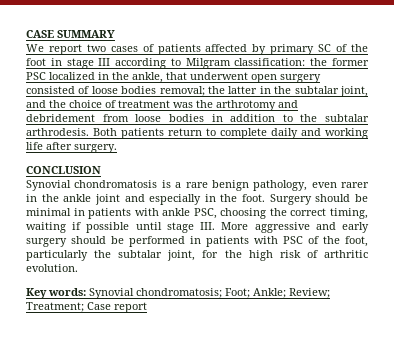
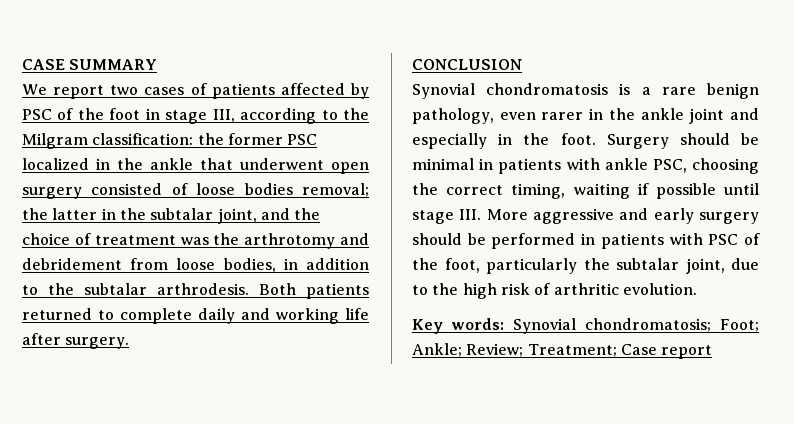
- We report two cases of patients affected by primary SC of the foot in stage III according to Milgram classification: the former PSC localized in the ankle, that underwent open surgery consisted of loose bodies removal; the latter in the subtalar joint, and the choice of treatment was the arthrotomy and debridement from loose bodies in addition to the subtalar arthrodesis.
+ We report two cases of patients affected by PSC of the foot in stage III, according to the Milgram classification: the former PSC localized in the ankle that underwent open surgery consisted of loose bodies removal; the latter in the subtalar joint, and the choice of treatment was the arthrotomy and debridement from loose bodies, in addition to the subtalar arthrodesis.
- Both patients return to complete daily and working life after surgery.
+ Both patients returned to complete daily and working life after surgery.
- Surgery should be minimal in patients with ankle PSC, choosing the correct timing, waiting if possible until stage III. More aggressive and early surgery should be performed in patients with PSC of the foot, particularly the subtalar joint, for the high risk of arthritic evolution.
+ Surgery should be minimal in patients with ankle PSC, choosing the correct timing, waiting if possible until stage III. More aggressive and early surgery should be performed in patients with PSC of the foot, particularly the subtalar joint, due to the high risk of arthritic evolution.

